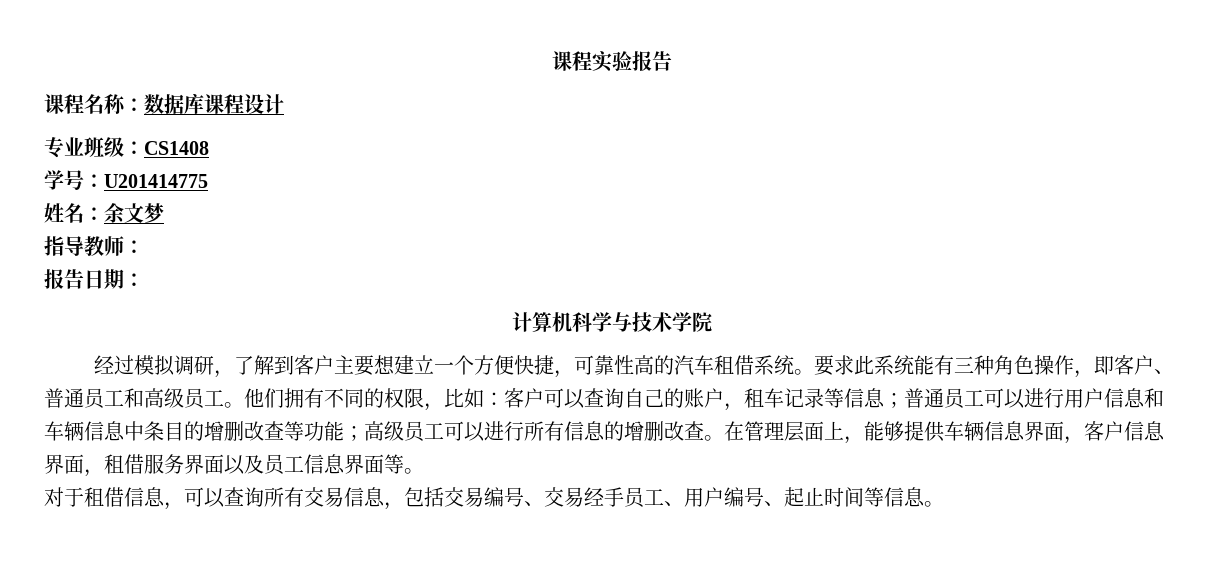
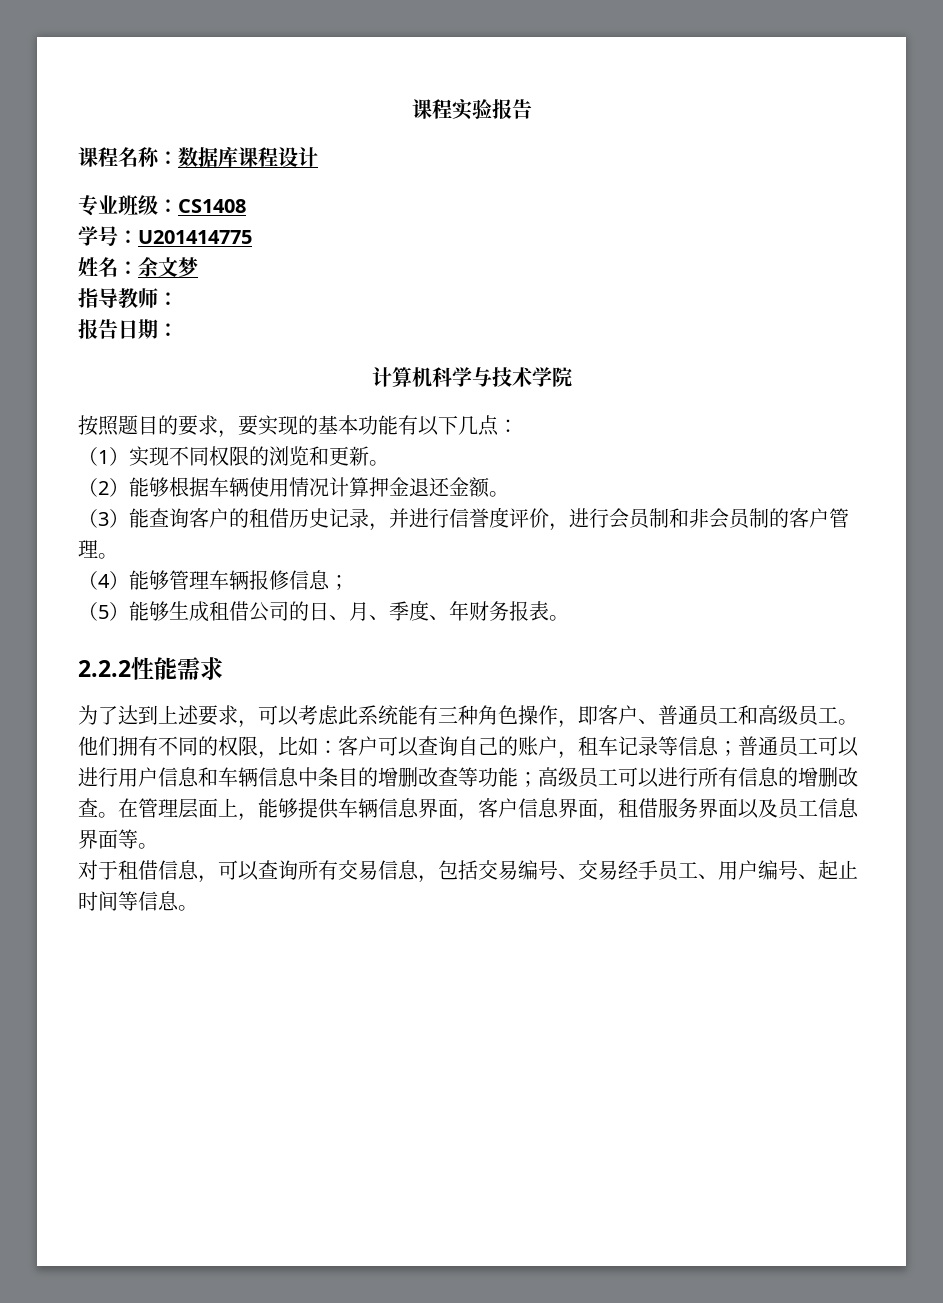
- 经过模拟调研，了解到客户主要想建立一个方便快捷，可靠性高的汽车租借系统。要求此系统能有三种角色操作，即客户、普通员工和高级员工。
+ 按照题目的要求，要实现的基本功能有以下几点：
+ （1）实现不同权限的浏览和更新。
+ （2）能够根据车辆使用情况计算押金退还金额。
+ （3）能查询客户的租借历史记录，并进行信誉度评价，进行会员制和非会员制的客户管理。
+ （4）能够管理车辆报修信息；
+ （5）能够生成租借公司的日、月、季度、年财务报表。
+ 2.2.2性能需求
+ 为了达到上述要求，可以考虑此系统能有三种角色操作，即客户、普通员工和高级员工。

